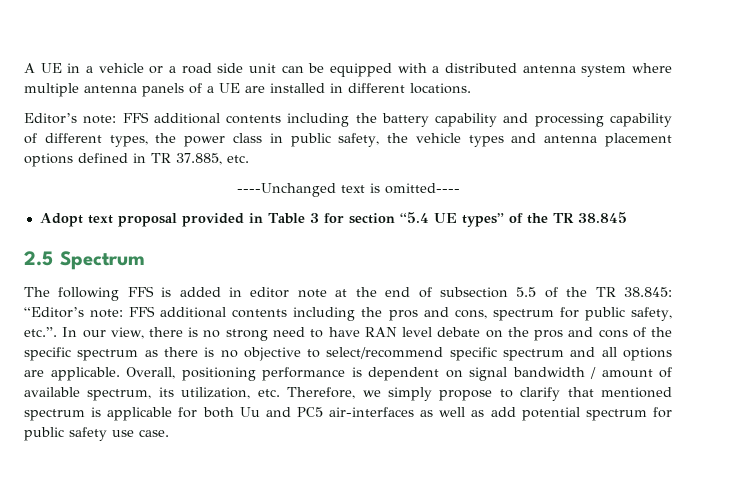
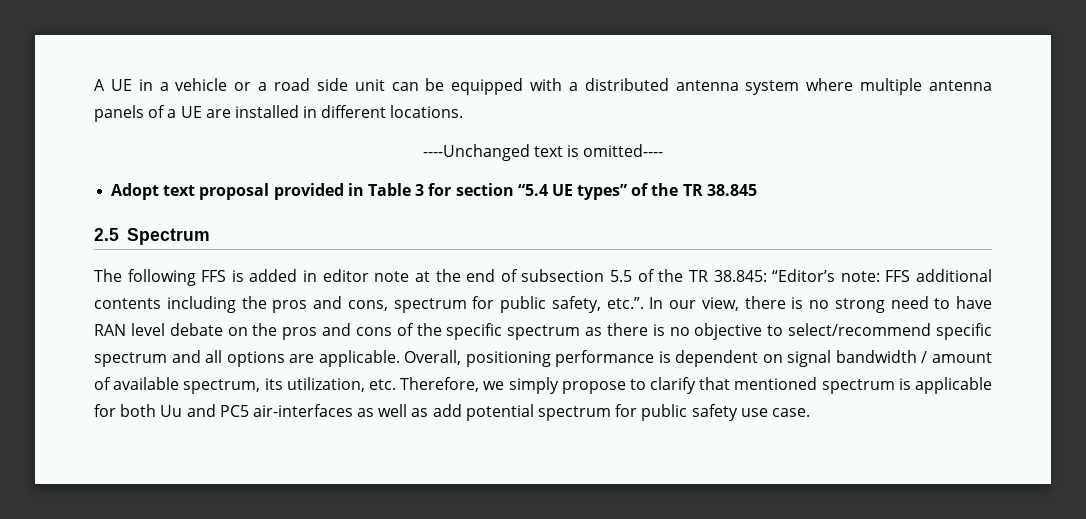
- Editor’s note: FFS additional contents including the battery capability and processing capability of different types, the power class in public safety, the vehicle types and antenna placement options defined in TR 37.885, etc.

